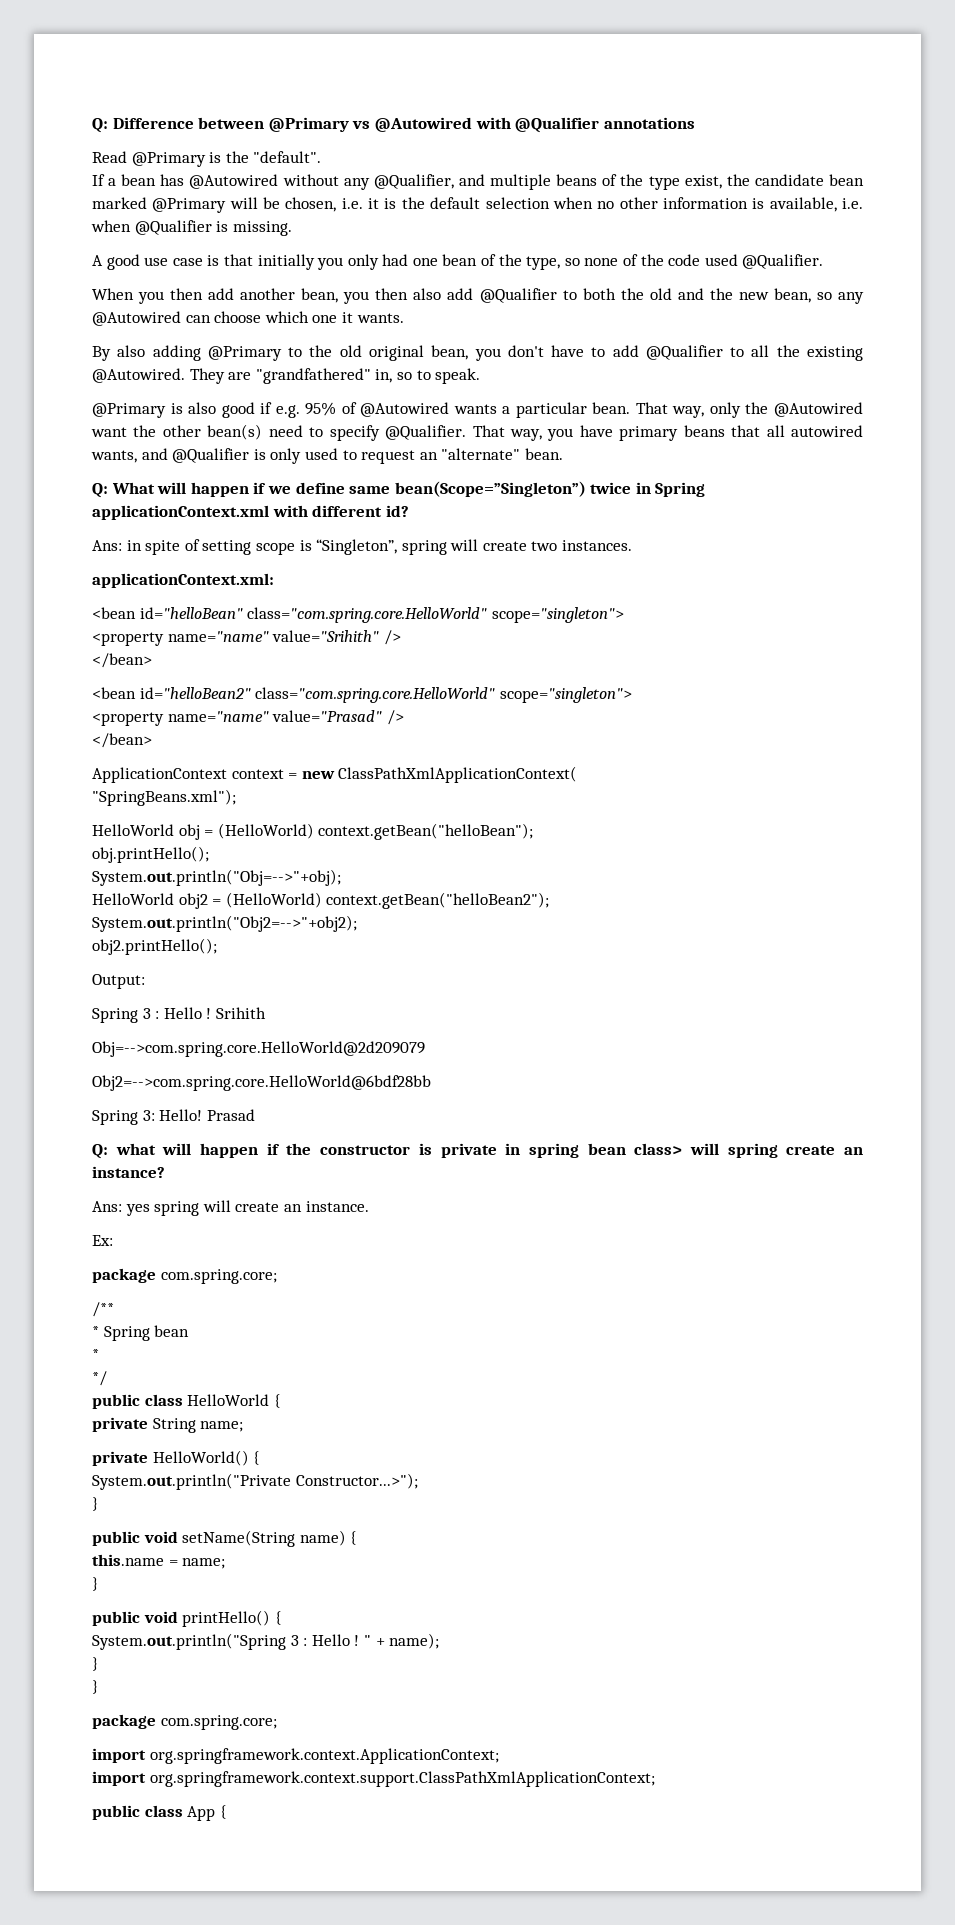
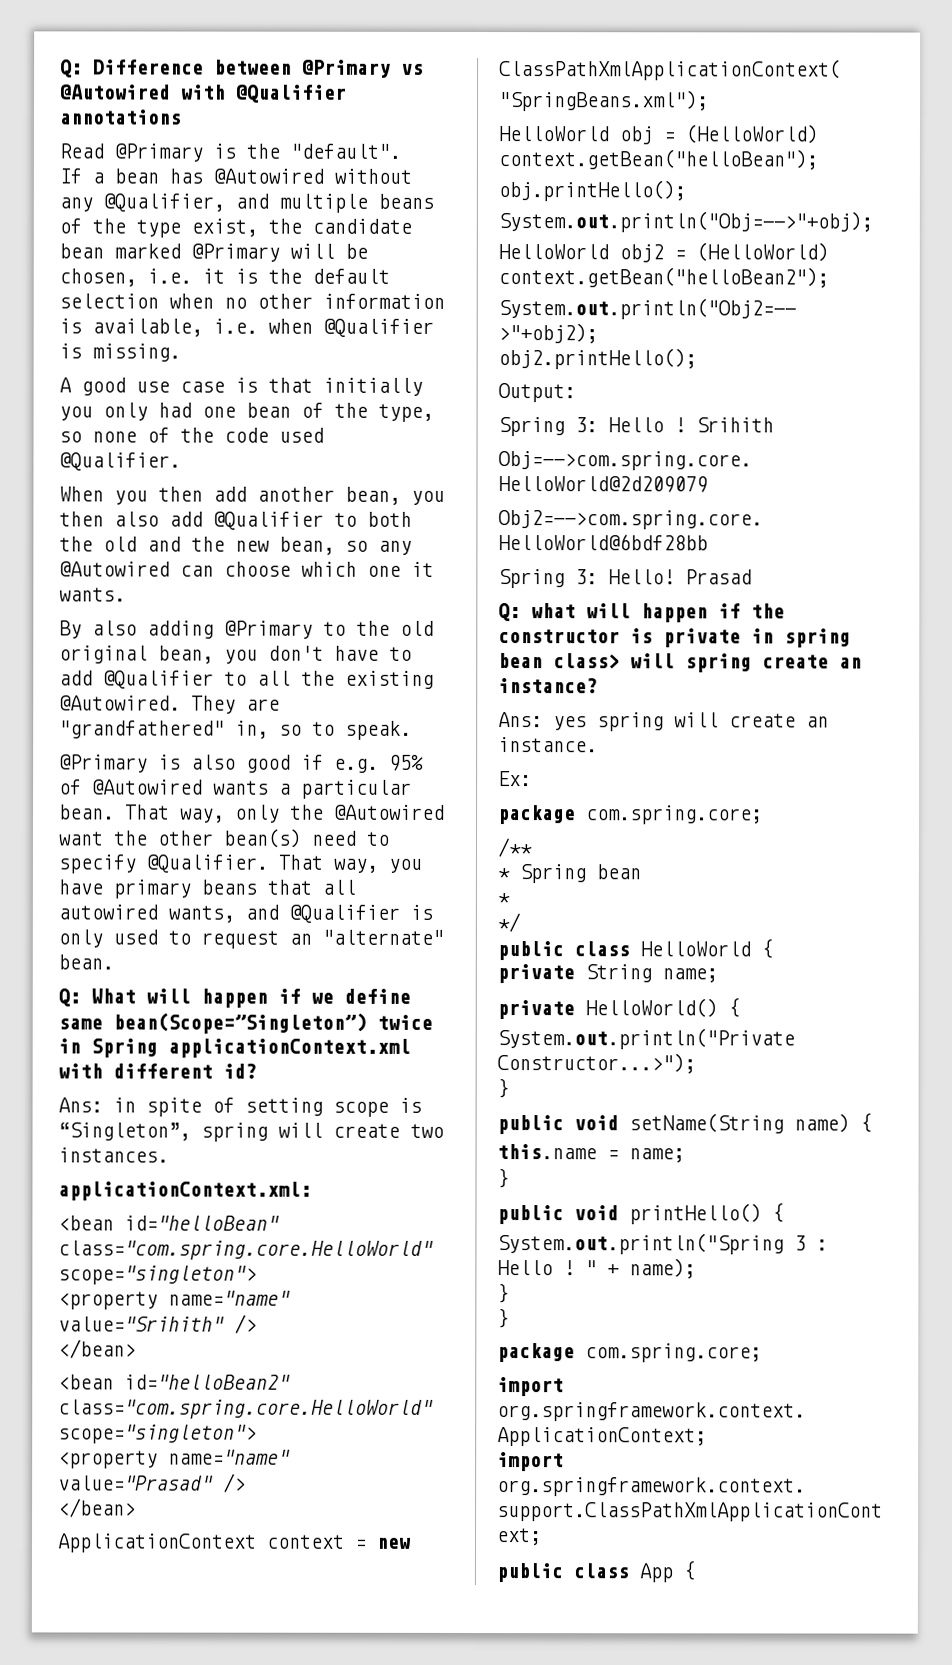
- Spring 3 : Hello !
+ Spring 3: Hello !

